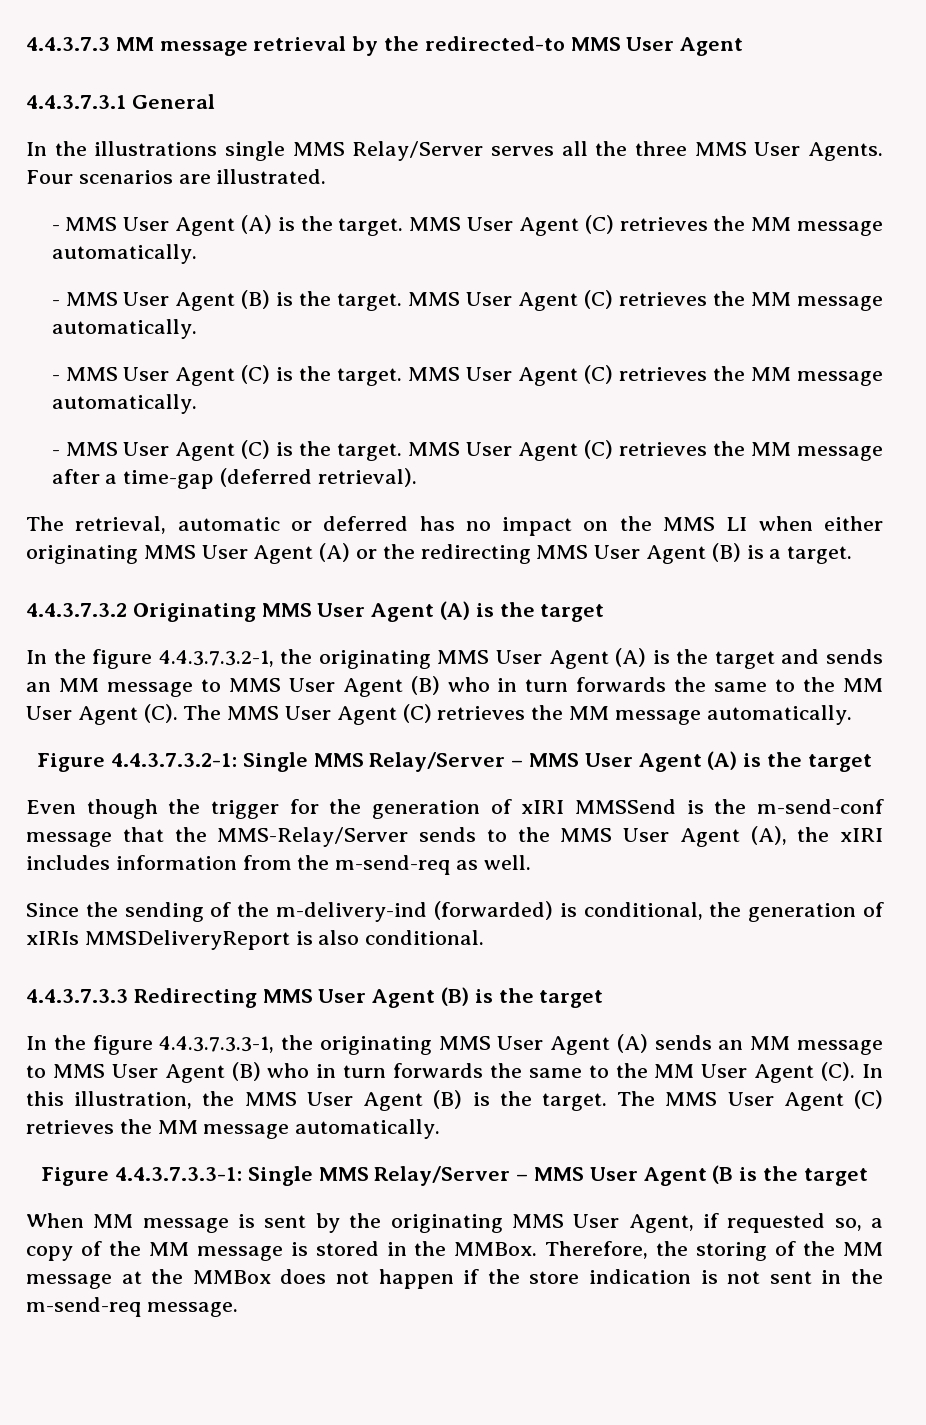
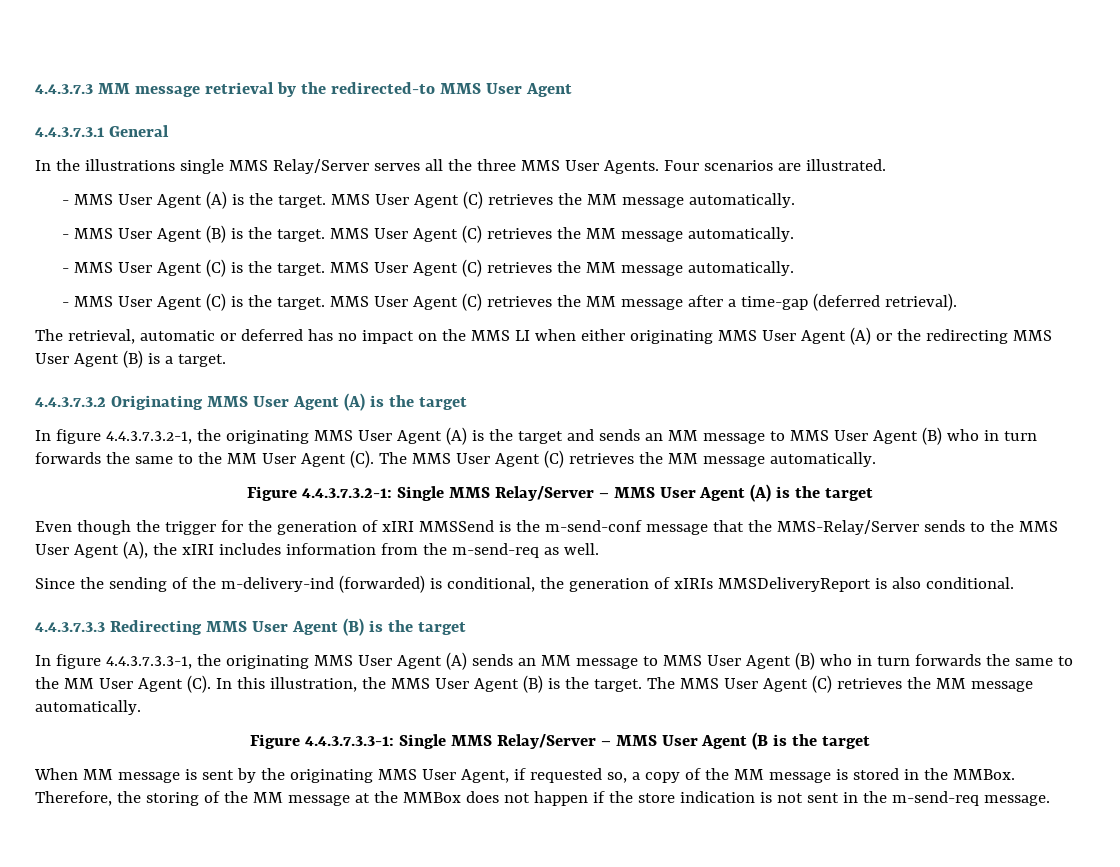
- In the figure 4.4.3.7.3.2-1, the originating MMS User Agent (A) is the target and sends an MM message to MMS User Agent (B) who in turn forwards the same to the MM User Agent (C). The MMS User Agent (C) retrieves the MM message automatically.
+ In figure 4.4.3.7.3.2-1, the originating MMS User Agent (A) is the target and sends an MM message to MMS User Agent (B) who in turn forwards the same to the MM User Agent (C). The MMS User Agent (C) retrieves the MM message automatically.
- In the figure 4.4.3.7.3.3-1, the originating MMS User Agent (A) sends an MM message to MMS User Agent (B) who in turn forwards the same to the MM User Agent (C). In this illustration, the MMS User Agent (B) is the target.
+ In figure 4.4.3.7.3.3-1, the originating MMS User Agent (A) sends an MM message to MMS User Agent (B) who in turn forwards the same to the MM User Agent (C). In this illustration, the MMS User Agent (B) is the target.

